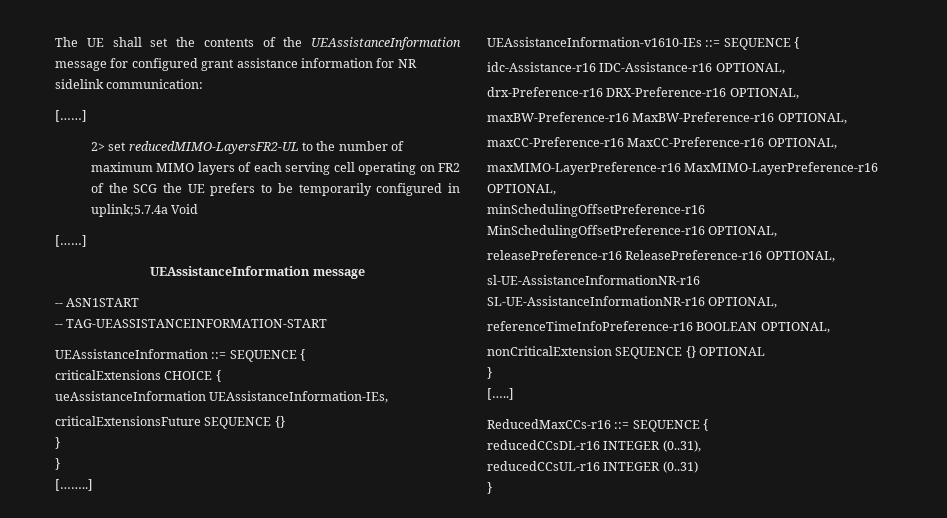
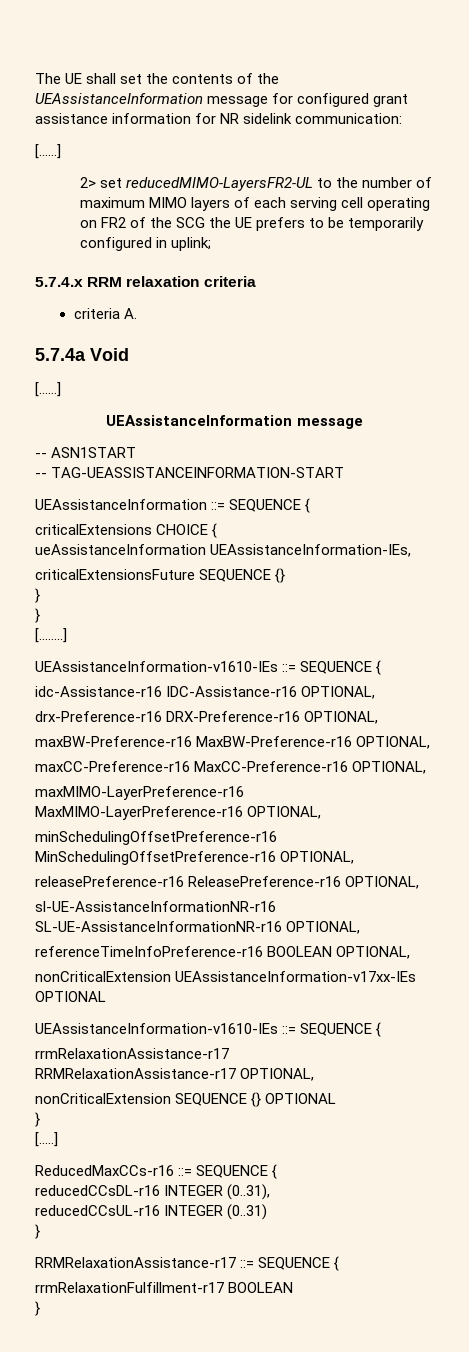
- 2> set reducedMIMO-LayersFR2-UL to the number of maximum MIMO layers of each serving cell operating on FR2 of the SCG the UE prefers to be temporarily configured in uplink;5.7.4a Void
+ 2> set reducedMIMO-LayersFR2-UL to the number of maximum MIMO layers of each serving cell operating on FR2 of the SCG the UE prefers to be temporarily configured in uplink;
+ 5.7.4.x RRM relaxation criteria
+ criteria A.
+ 5.7.4a Void
+ nonCriticalExtension UEAssistanceInformation-v17xx-IEs OPTIONAL
+ UEAssistanceInformation-v1610-IEs ::= SEQUENCE {
+ rrmRelaxationAssistance-r17 RRMRelaxationAssistance-r17 OPTIONAL,
+ RRMRelaxationAssistance-r17 ::= SEQUENCE {
+ rrmRelaxationFulfillment-r17 BOOLEAN
+ }

